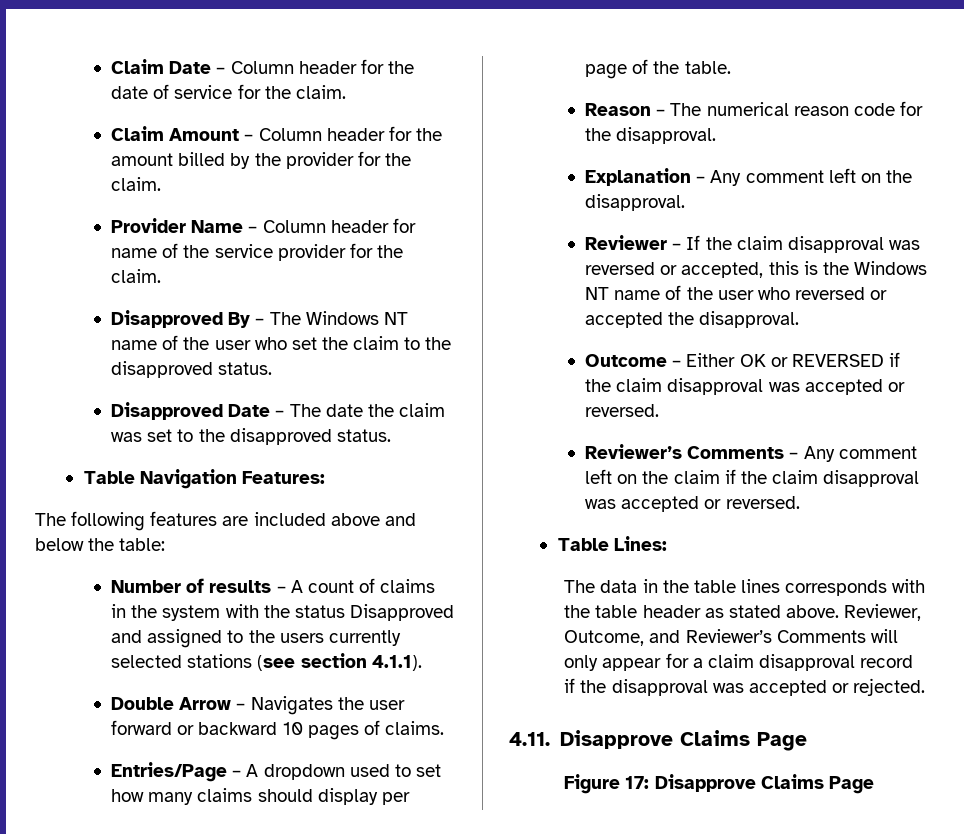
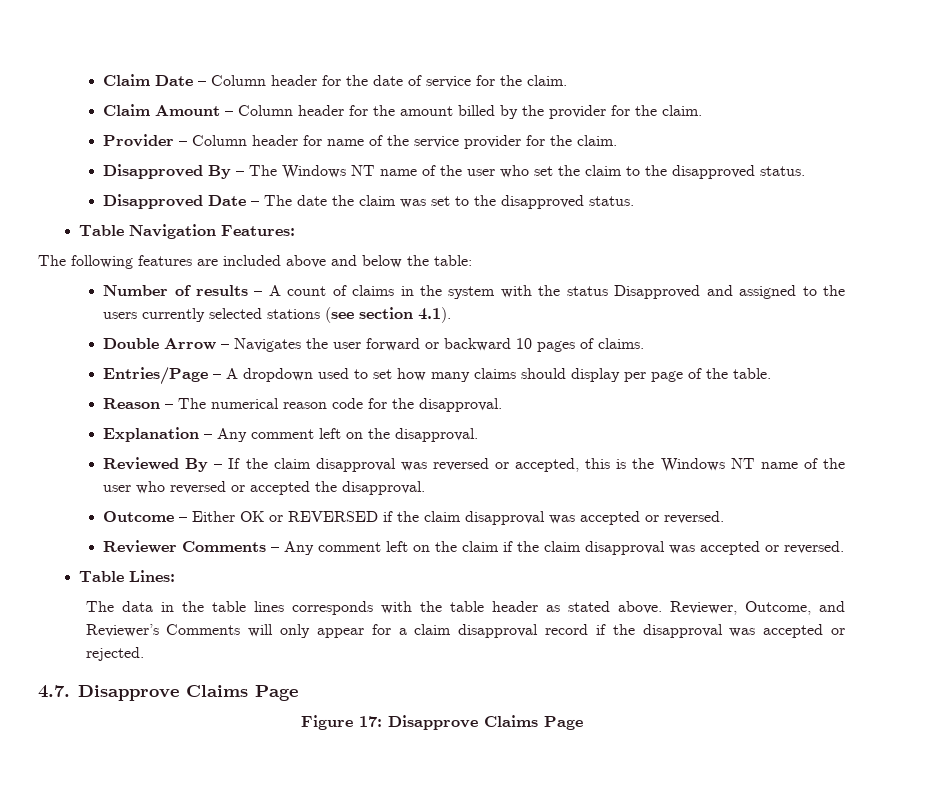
- Provider Name – Column header for name of the service provider for the claim.
+ Provider – Column header for name of the service provider for the claim.
- Number of results – A count of claims in the system with the status Disapproved and assigned to the users currently selected stations (see section 4.1.1).
+ Number of results – A count of claims in the system with the status Disapproved and assigned to the users currently selected stations (see section 4.1).
- Reviewer – If the claim disapproval was reversed or accepted, this is the Windows NT name of the user who reversed or accepted the disapproval.
+ Reviewed By – If the claim disapproval was reversed or accepted, this is the Windows NT name of the user who reversed or accepted the disapproval.
- Reviewer’s Comments – Any comment left on the claim if the claim disapproval was accepted or reversed.
+ Reviewer Comments – Any comment left on the claim if the claim disapproval was accepted or reversed.
- 4.11. Disapprove Claims Page
+ 4.7. Disapprove Claims Page

